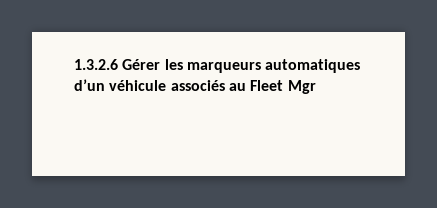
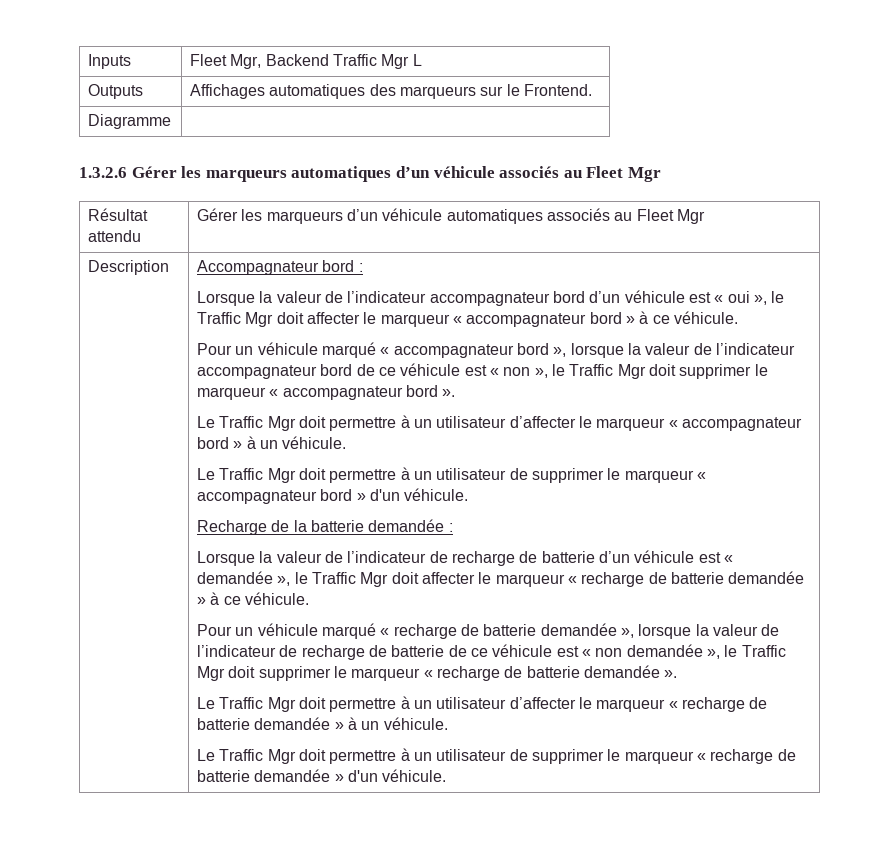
+ Inputs | Fleet Mgr, Backend Traffic Mgr L
+ Outputs | Affichages automatiques des marqueurs sur le Frontend.
+ Diagramme |
+ Résultat attendu | Gérer les marqueurs d’un véhicule automatiques associés au Fleet Mgr
+ Description | Accompagnateur bord :
+ Lorsque la valeur de l’indicateur accompagnateur bord d’un véhicule est « oui », le Traffic Mgr doit affecter le marqueur « accompagnateur bord » à ce véhicule.
+ Pour un véhicule marqué « accompagnateur bord », lorsque la valeur de l’indicateur accompagnateur bord de ce véhicule est « non », le Traffic Mgr doit supprimer le marqueur « accompagnateur bord ».
+ Le Traffic Mgr doit permettre à un utilisateur d’affecter le marqueur « accompagnateur bord » à un véhicule.
+ Le Traffic Mgr doit permettre à un utilisateur de supprimer le marqueur « accompagnateur bord » d'un véhicule.
+ Recharge de la batterie demandée :
+ Lorsque la valeur de l’indicateur de recharge de batterie d’un véhicule est « demandée », le Traffic Mgr doit affecter le marqueur « recharge de batterie demandée » à ce véhicule.
+ Pour un véhicule marqué « recharge de batterie demandée », lorsque la valeur de l’indicateur de recharge de batterie de ce véhicule est « non demandée », le Traffic Mgr doit supprimer le marqueur « recharge de batterie demandée ».
+ Le Traffic Mgr doit permettre à un utilisateur d’affecter le marqueur « recharge de batterie demandée » à un véhicule.
+ Le Traffic Mgr doit permettre à un utilisateur de supprimer le marqueur « recharge de batterie demandée » d'un véhicule.

